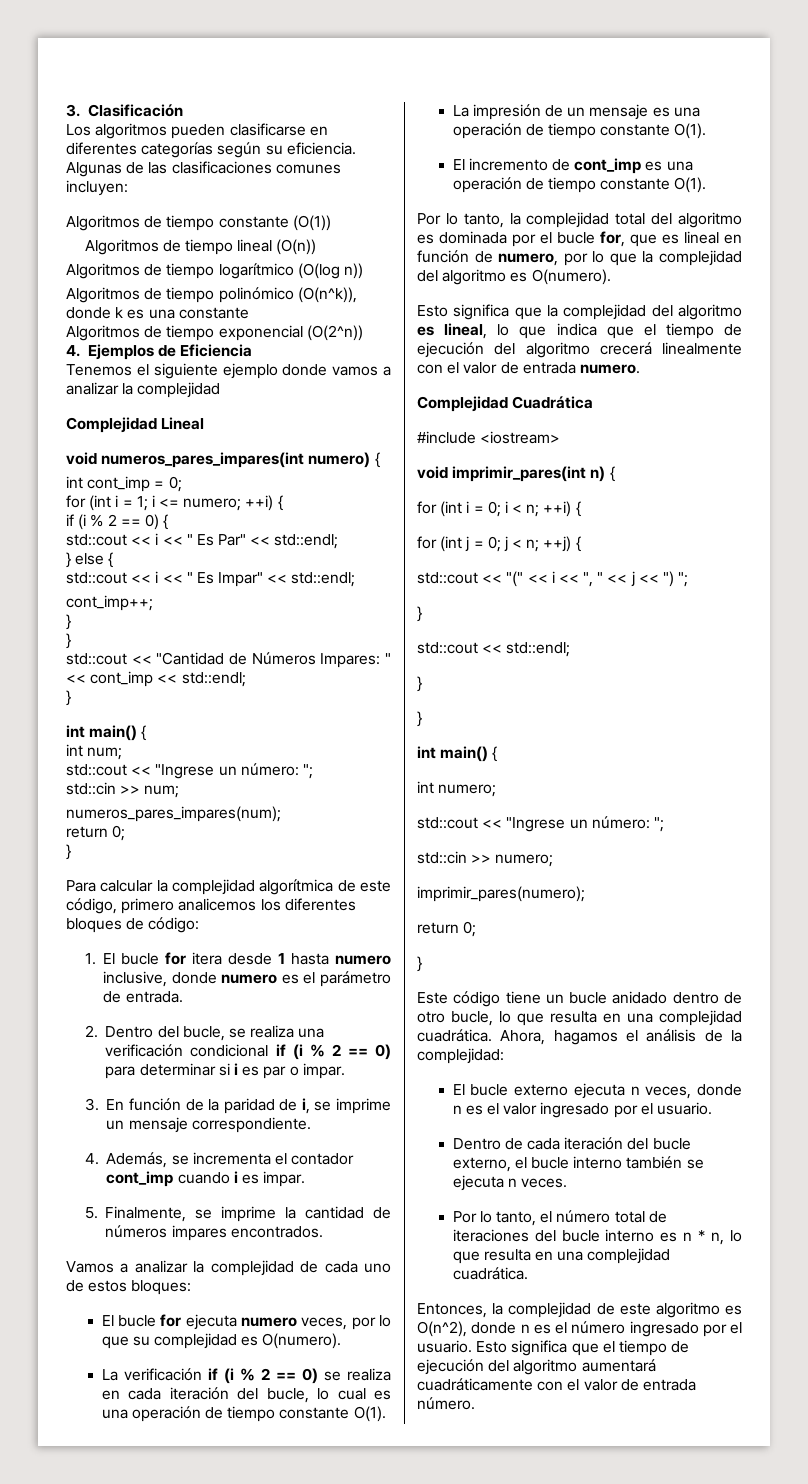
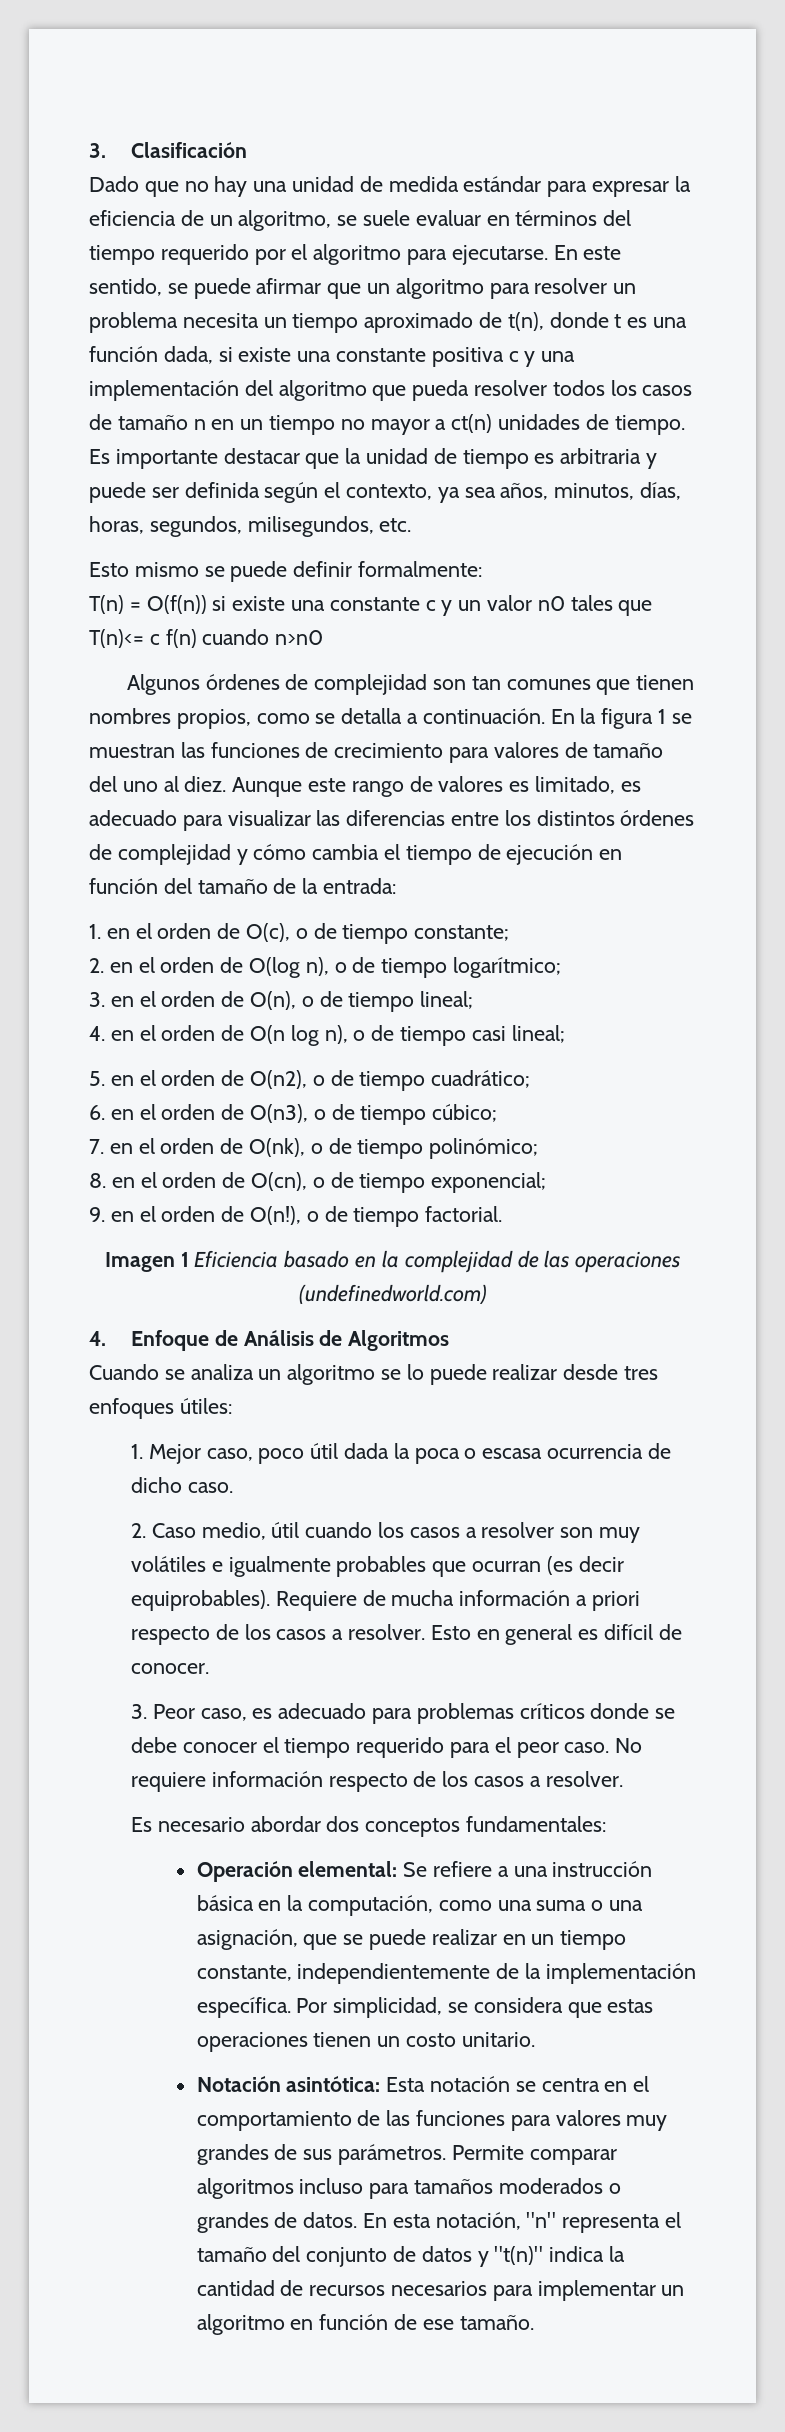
- Los algoritmos pueden clasificarse en diferentes categorías según su eficiencia. Algunas de las clasificaciones comunes incluyen:
- Algoritmos de tiempo constante (O(1))
- Algoritmos de tiempo lineal (O(n))
- Algoritmos de tiempo logarítmico (O(log n))
- Algoritmos de tiempo polinómico (O(n^k)), donde k es una constante
- Algoritmos de tiempo exponencial (O(2^n))
- 4. Ejemplos de Eficiencia
- Tenemos el siguiente ejemplo donde vamos a analizar la complejidad
- Complejidad Lineal
- void numeros_pares_impares(int numero) {
- int cont_imp = 0;
- for (int i = 1; i <= numero; ++i) {
- if (i % 2 == 0) {
- std::cout << i << " Es Par" << std::endl;
- } else {
- std::cout << i << " Es Impar" << std::endl;
- cont_imp++;
- }
- }
- std::cout << "Cantidad de Números Impares: " << cont_imp << std::endl;
- }
- int main() {
- int num;
- std::cout << "Ingrese un número: ";
- std::cin >> num;
- numeros_pares_impares(num);
- return 0;
- }
- Para calcular la complejidad algorítmica de este código, primero analicemos los diferentes bloques de código:
- 1. El bucle for itera desde 1 hasta numero inclusive, donde numero es el parámetro de entrada.
- 2. Dentro del bucle, se realiza una verificación condicional if (i % 2 == 0) para determinar si i es par o impar.
- 3. En función de la paridad de i, se imprime un mensaje correspondiente.
- 4. Además, se incrementa el contador cont_imp cuando i es impar.
- 5. Finalmente, se imprime la cantidad de números impares encontrados.
- Vamos a analizar la complejidad de cada uno de estos bloques:
- El bucle for ejecuta numero veces, por lo que su complejidad es O(numero).
- La verificación if (i % 2 == 0) se realiza en cada iteración del bucle, lo cual es una operación de tiempo constante O(1).
- La impresión de un mensaje es una operación de tiempo constante O(1).
- El incremento de cont_imp es una operación de tiempo constante O(1).
- Por lo tanto, la complejidad total del algoritmo es dominada por el bucle for, que es lineal en función de numero, por lo que la complejidad del algoritmo es O(numero).
- Esto significa que la complejidad del algoritmo es lineal, lo que indica que el tiempo de ejecución del algoritmo crecerá linealmente con el valor de entrada numero.
- Complejidad Cuadrática
- #include <iostream>
- void imprimir_pares(int n) {
- for (int i = 0; i < n; ++i) {
- for (int j = 0; j < n; ++j) {
- std::cout << "(" << i << ", " << j << ") ";
- }
- std::cout << std::endl;
- }
- }
- int main() {
- int numero;
- std::cout << "Ingrese un número: ";
- std::cin >> numero;
- imprimir_pares(numero);
- return 0;
- }
- Este código tiene un bucle anidado dentro de otro bucle, lo que resulta en una complejidad cuadrática. Ahora, hagamos el análisis de la complejidad:
- El bucle externo ejecuta n veces, donde n es el valor ingresado por el usuario.
- Dentro de cada iteración del bucle externo, el bucle interno también se ejecuta n veces.
- Por lo tanto, el número total de iteraciones del bucle interno es n * n, lo que resulta en una complejidad cuadrática.
- Entonces, la complejidad de este algoritmo es O(n^2), donde n es el número ingresado por el usuario. Esto significa que el tiempo de ejecución del algoritmo aumentará cuadráticamente con el valor de entrada número.
+ Dado que no hay una unidad de medida estándar para expresar la eficiencia de un algoritmo, se suele evaluar en términos del tiempo requerido por el algoritmo para ejecutarse. En este sentido, se puede afirmar que un algoritmo para resolver un problema necesita un tiempo aproximado de t(n), donde t es una función dada, si existe una constante positiva c y una implementación del algoritmo que pueda resolver todos los casos de tamaño n en un tiempo no mayor a ct(n) unidades de tiempo. Es importante destacar que la unidad de tiempo es arbitraria y puede ser definida según el contexto, ya sea años, minutos, días, horas, segundos, milisegundos, etc.
+ Esto mismo se puede definir formalmente:
+ T(n) = O(f(n)) si existe una constante c y un valor n0 tales que T(n)<= c f(n) cuando n>n0
+ Algunos órdenes de complejidad son tan comunes que tienen nombres propios, como se detalla a continuación. En la figura 1 se muestran las funciones de crecimiento para valores de tamaño del uno al diez. Aunque este rango de valores es limitado, es adecuado para visualizar las diferencias entre los distintos órdenes de complejidad y cómo cambia el tiempo de ejecución en función del tamaño de la entrada:
+ 1. en el orden de O(c), o de tiempo constante;
+ 2. en el orden de O(log n), o de tiempo logarítmico;
+ 3. en el orden de O(n), o de tiempo lineal;
+ 4. en el orden de O(n log n), o de tiempo casi lineal;
+ 5. en el orden de O(n2), o de tiempo cuadrático;
+ 6. en el orden de O(n3), o de tiempo cúbico;
+ 7. en el orden de O(nk), o de tiempo polinómico;
+ 8. en el orden de O(cn), o de tiempo exponencial;
+ 9. en el orden de O(n!), o de tiempo factorial.
+ Imagen 1 Eficiencia basado en la complejidad de las operaciones (undefinedworld.com)
+ 4. Enfoque de Análisis de Algoritmos
+ Cuando se analiza un algoritmo se lo puede realizar desde tres enfoques útiles:
+ 1. Mejor caso, poco útil dada la poca o escasa ocurrencia de dicho caso.
+ 2. Caso medio, útil cuando los casos a resolver son muy volátiles e igualmente probables que ocurran (es decir equiprobables). Requiere de mucha información a priori respecto de los casos a resolver. Esto en general es difícil de conocer.
+ 3. Peor caso, es adecuado para problemas críticos donde se debe conocer el tiempo requerido para el peor caso. No requiere información respecto de los casos a resolver.
+ Es necesario abordar dos conceptos fundamentales:
+ Operación elemental: Se refiere a una instrucción básica en la computación, como una suma o una asignación, que se puede realizar en un tiempo constante, independientemente de la implementación específica. Por simplicidad, se considera que estas operaciones tienen un costo unitario.
+ Notación asintótica: Esta notación se centra en el comportamiento de las funciones para valores muy grandes de sus parámetros. Permite comparar algoritmos incluso para tamaños moderados o grandes de datos. En esta notación, "n" representa el tamaño del conjunto de datos y "t(n)" indica la cantidad de recursos necesarios para implementar un algoritmo en función de ese tamaño.

